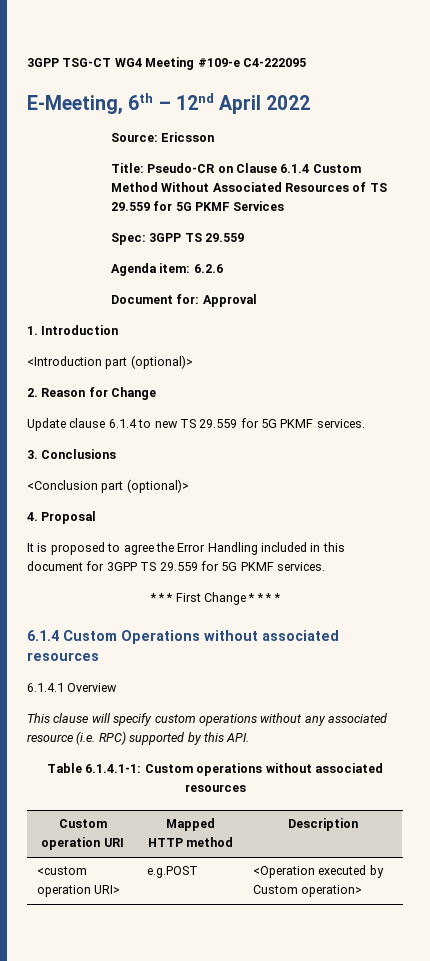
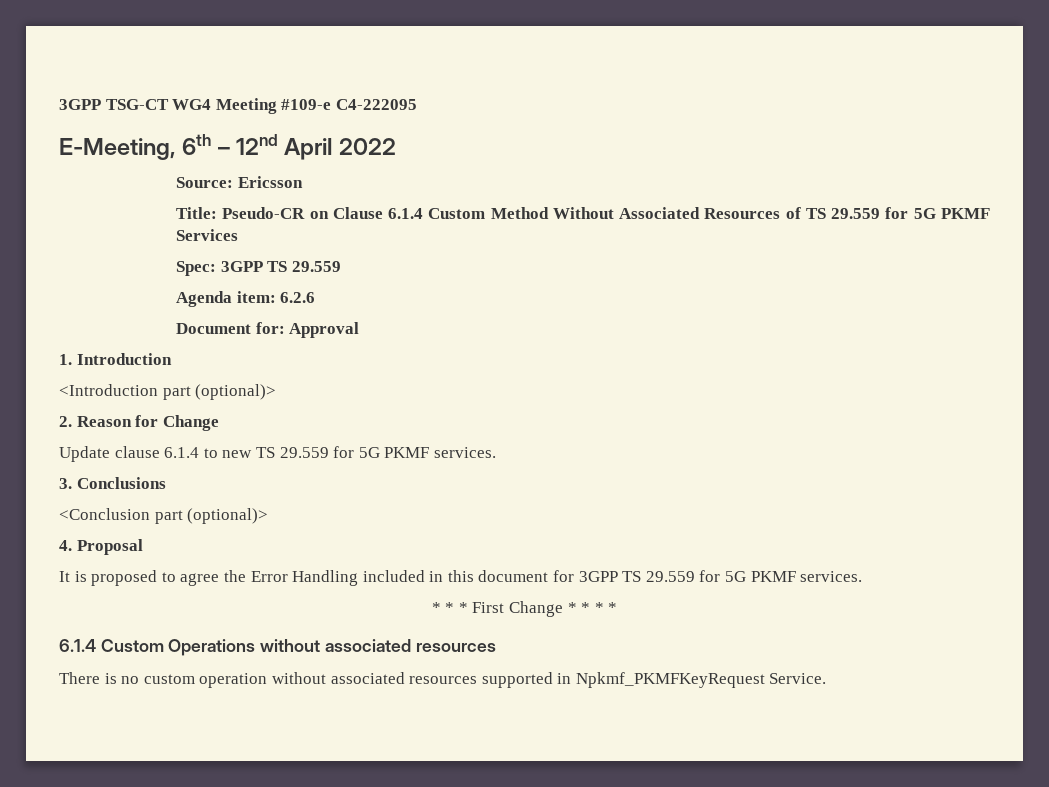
- 6.1.4.1 Overview
- This clause will specify custom operations without any associated resource (i.e. RPC) supported by this API.
- Table 6.1.4.1-1: Custom operations without associated resources
- Custom operation URI | Mapped HTTP method | Description
- <custom operation URI> | e.g.POST | <Operation executed by Custom operation>
+ There is no custom operation without associated resources supported in Npkmf_PKMFKeyRequest Service.

